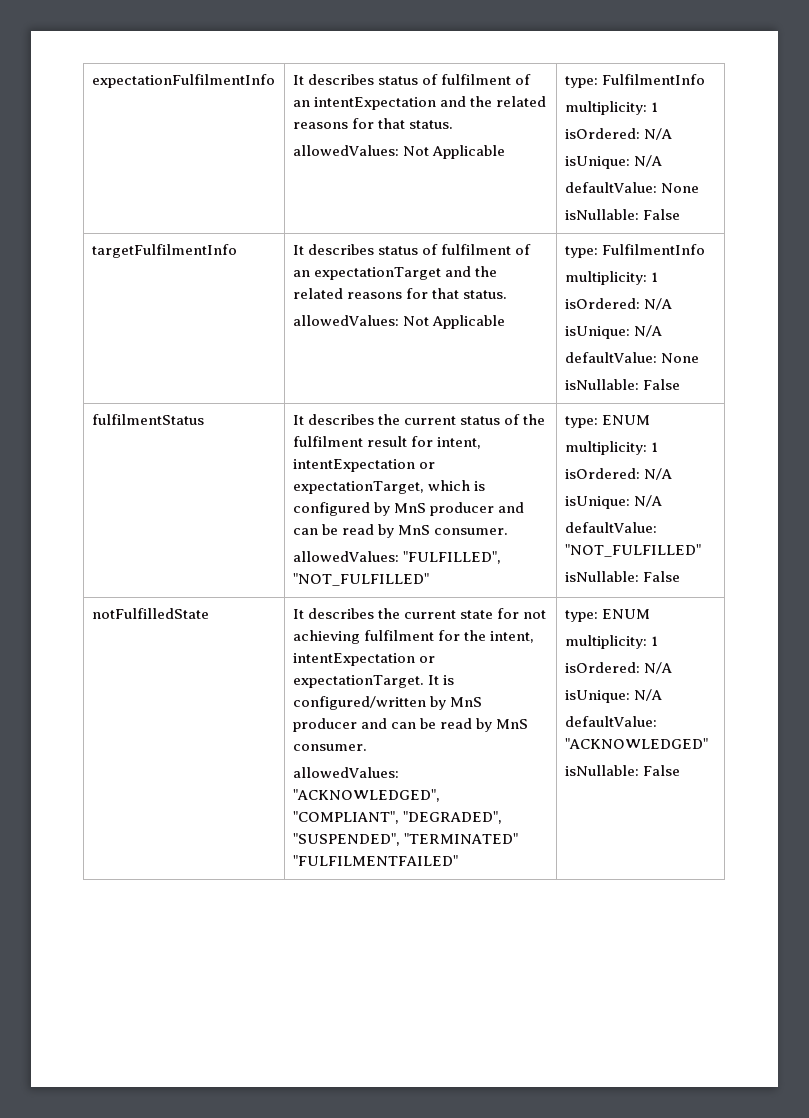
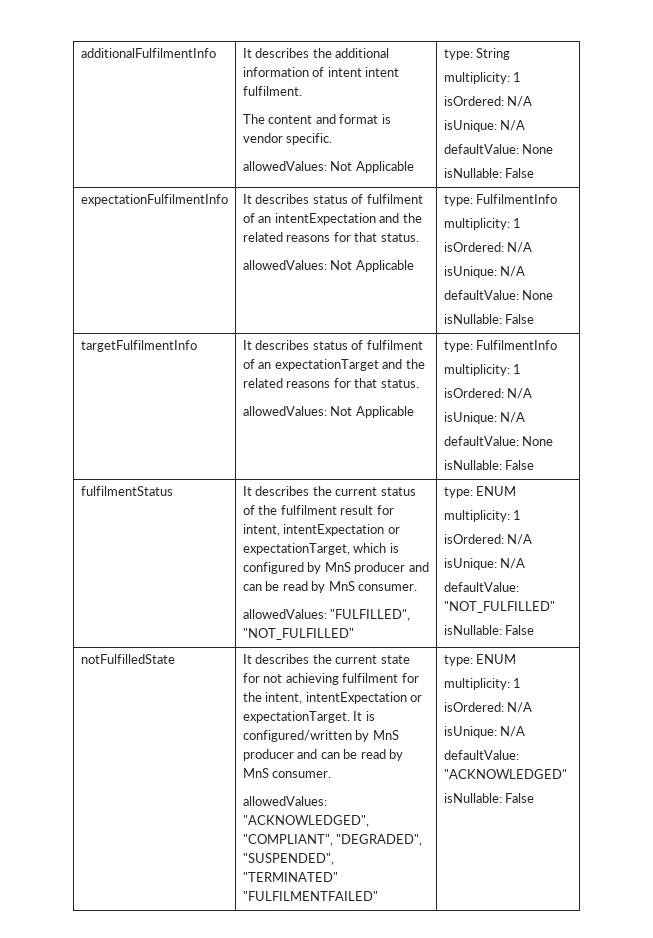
+ additionalFulfilmentInfo | It describes the additional information of intent intent fulfilment.
+ The content and format is vendor specific.
+ allowedValues: Not Applicable | type: String
+ multiplicity: 1
+ isOrdered: N/A
+ isUnique: N/A
+ defaultValue: None
+ isNullable: False

